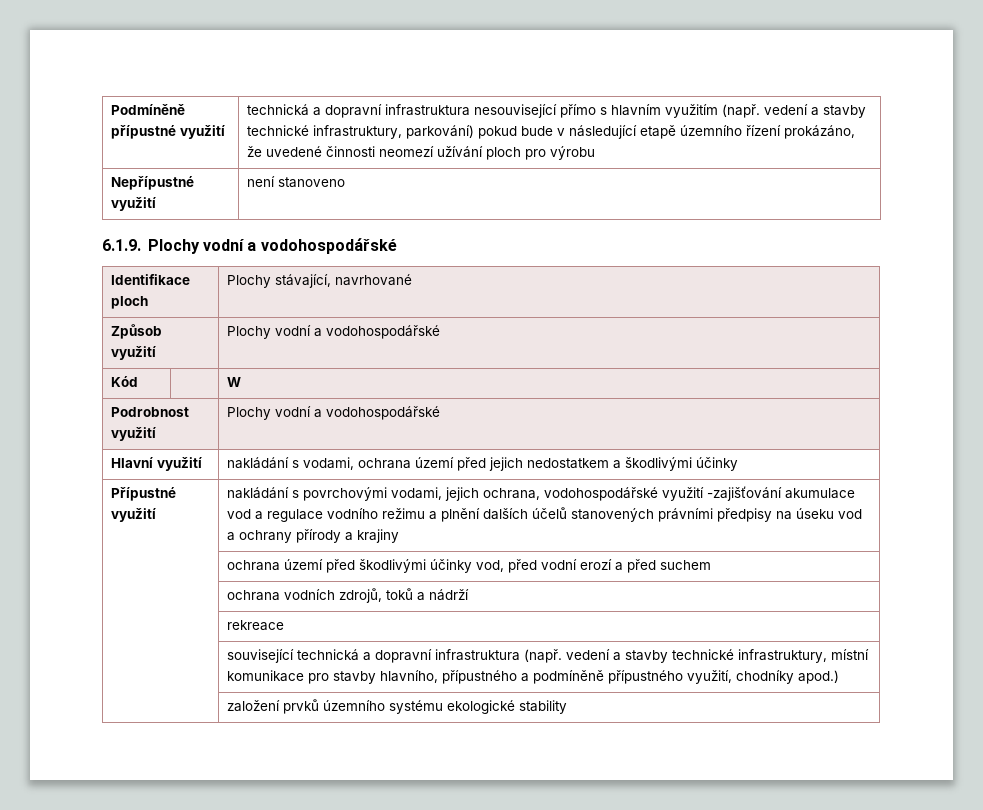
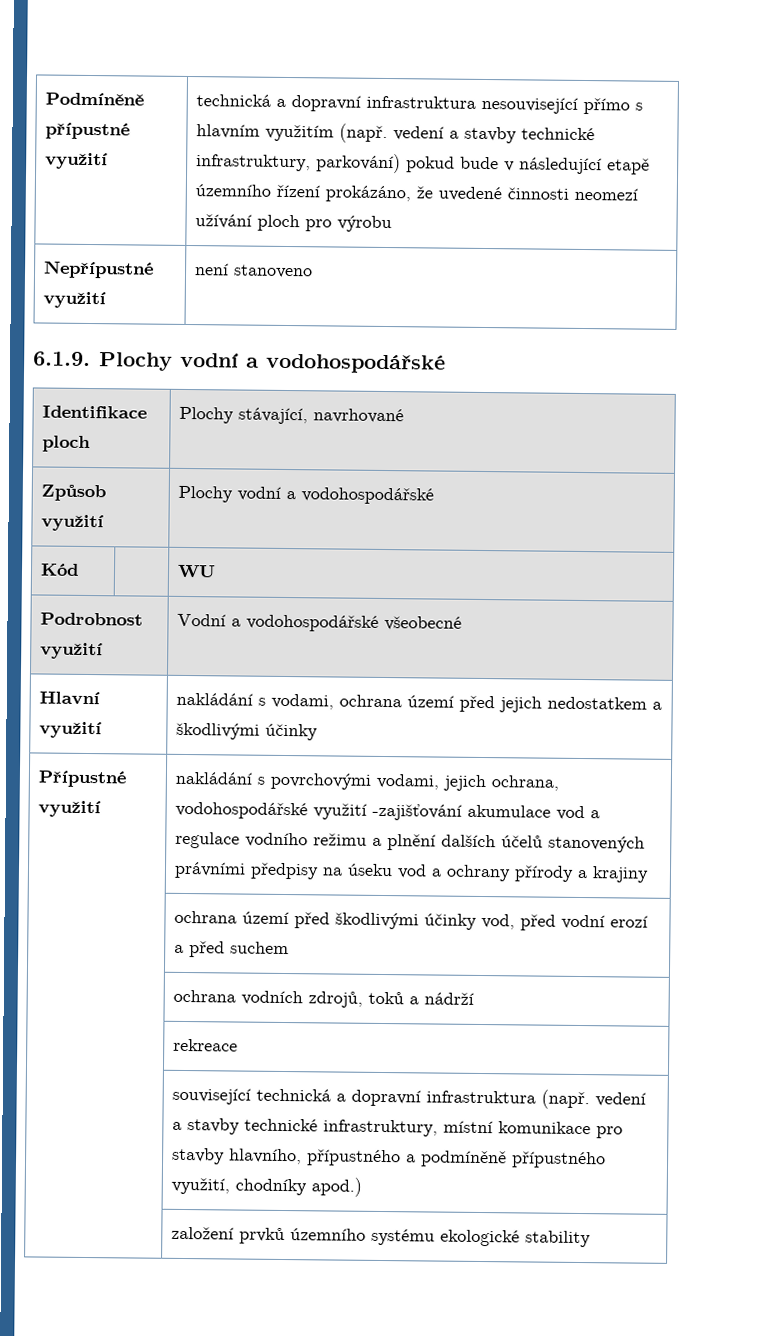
- Kód | | W
+ Kód | | WU
- Podrobnost využití | Plochy vodní a vodohospodářské
+ Podrobnost využití | Vodní a vodohospodářské všeobecné

